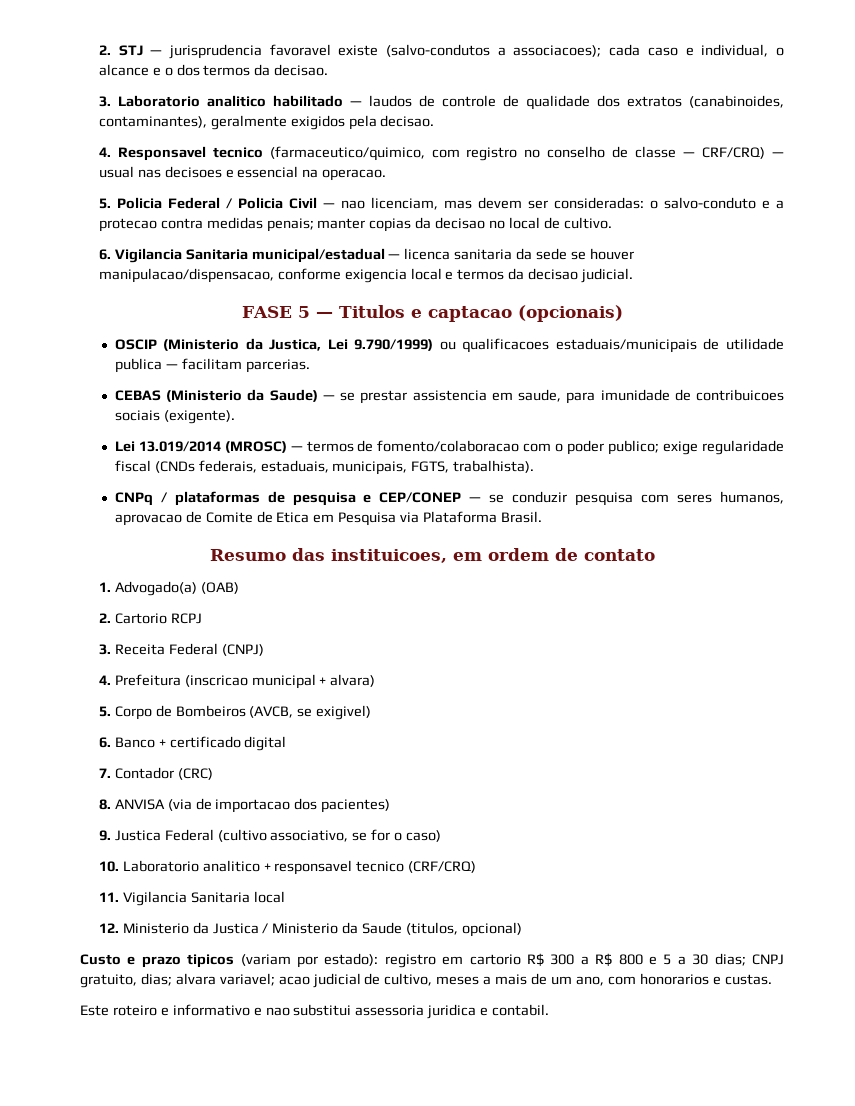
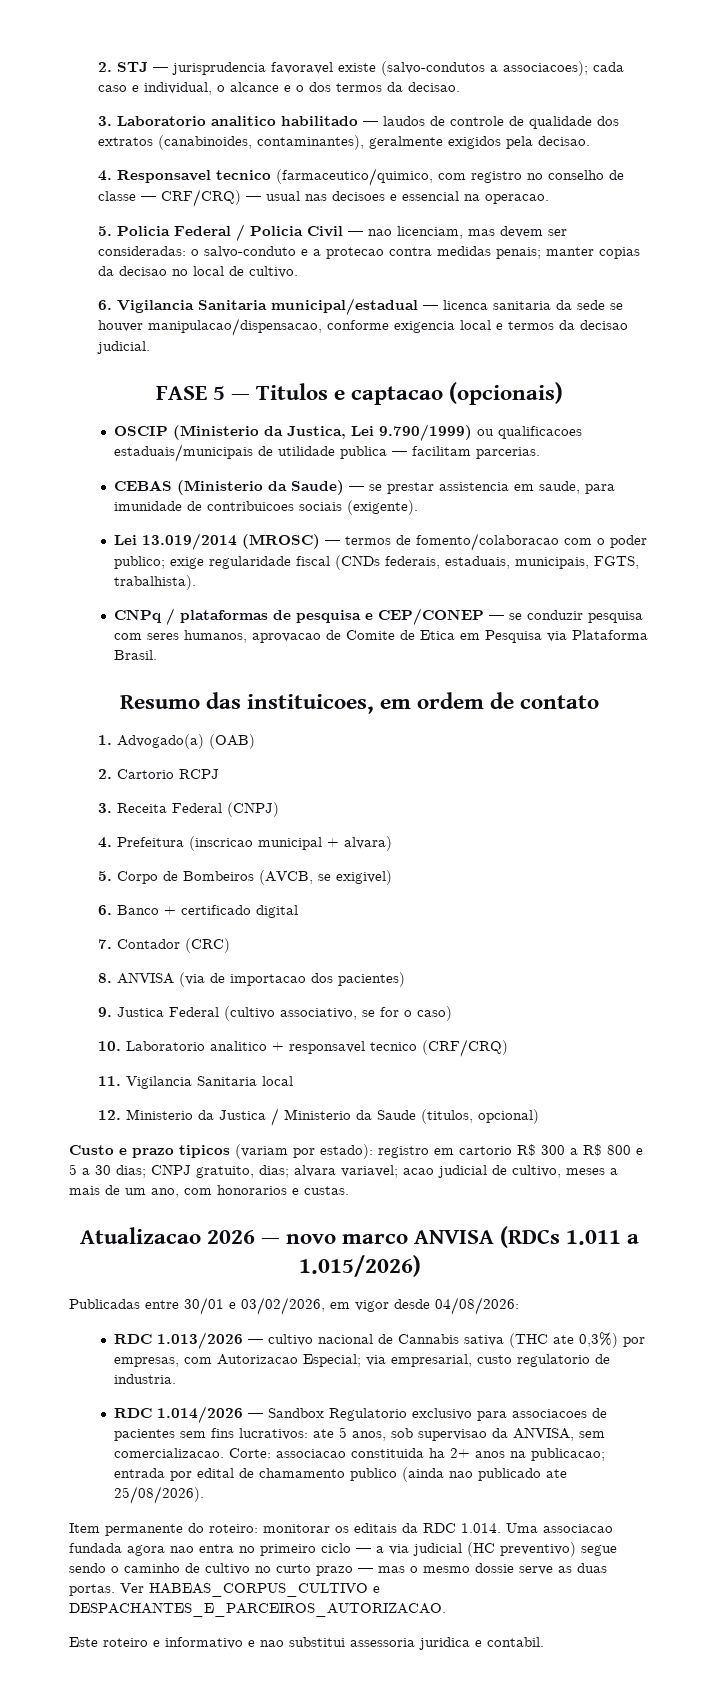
+ Atualizacao 2026 — novo marco ANVISA (RDCs 1.011 a 1.015/2026)
+ Publicadas entre 30/01 e 03/02/2026, em vigor desde 04/08/2026:
+ RDC 1.013/2026 — cultivo nacional de Cannabis sativa (THC ate 0,3%) por empresas, com Autorizacao Especial; via empresarial, custo regulatorio de industria.
+ RDC 1.014/2026 — Sandbox Regulatorio exclusivo para associacoes de pacientes sem fins lucrativos: ate 5 anos, sob supervisao da ANVISA, sem comercializacao. Corte: associacao constituida ha 2+ anos na publicacao; entrada por edital de chamamento publico (ainda nao publicado ate 25/08/2026).
+ Item permanente do roteiro: monitorar os editais da RDC 1.014. Uma associacao fundada agora nao entra no primeiro ciclo — a via judicial (HC preventivo) segue sendo o caminho de cultivo no curto prazo — mas o mesmo dossie serve as duas portas. Ver HABEAS_CORPUS_CULTIVO e DESPACHANTES_E_PARCEIROS_AUTORIZACAO.

